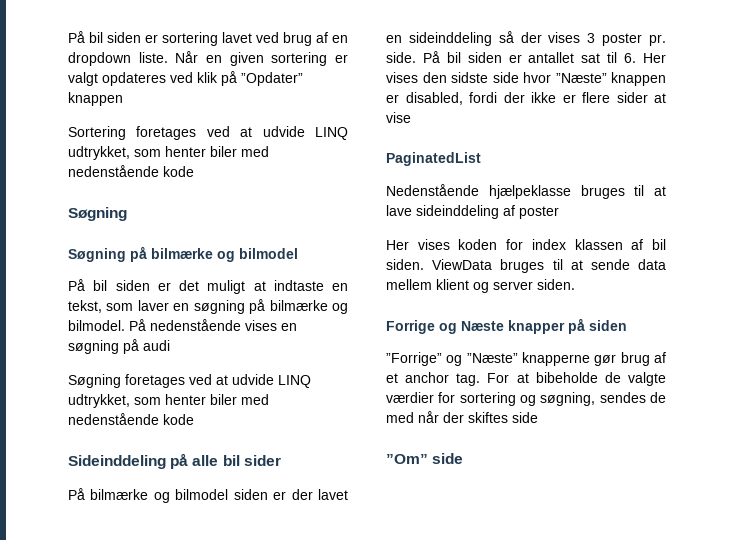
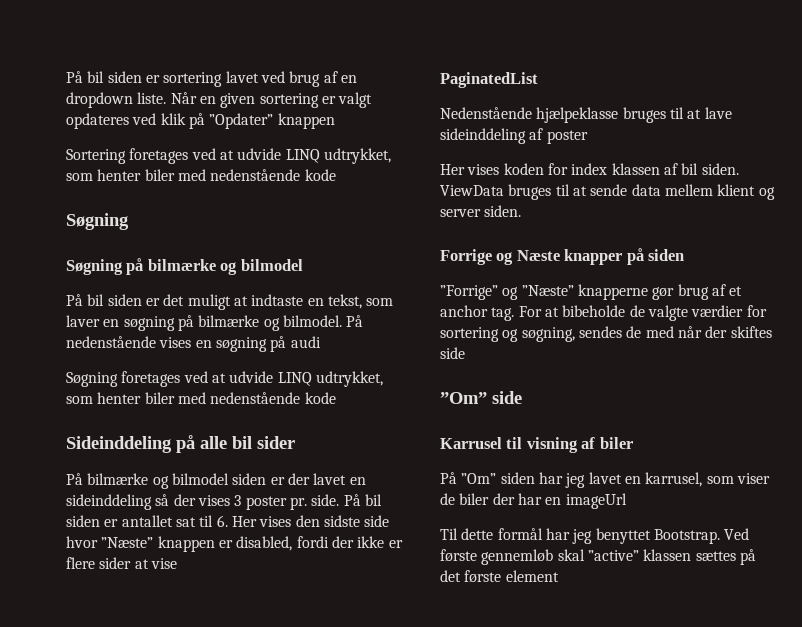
+ Karrusel til visning af biler
+ På ”Om” siden har jeg lavet en karrusel, som viser de biler der har en imageUrl
+ Til dette formål har jeg benyttet Bootstrap. Ved første gennemløb skal ”active” klassen sættes på det første element

